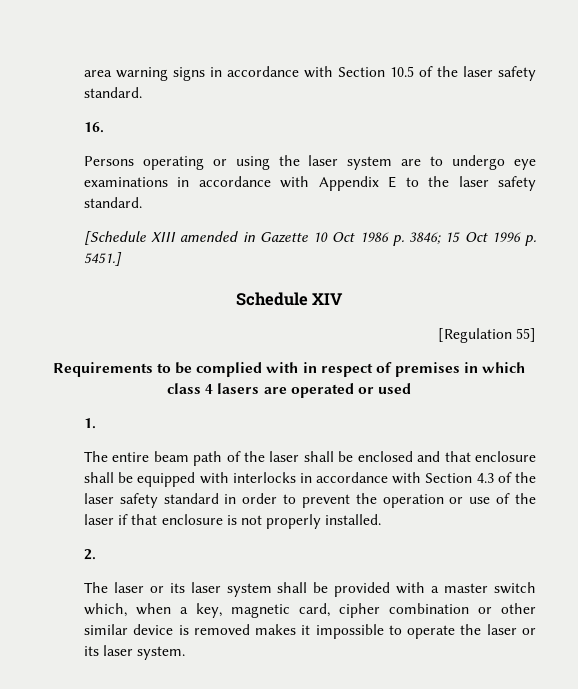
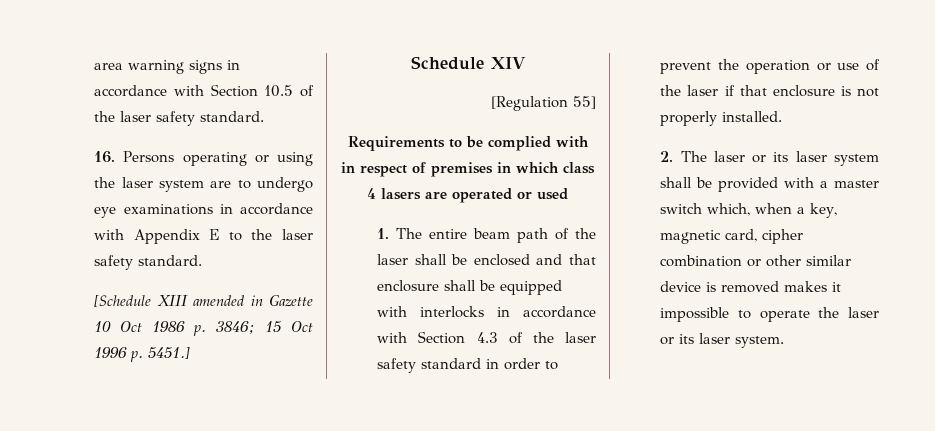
- 16.
- Persons operating or using the laser system are to undergo eye examinations in accordance with Appendix E to the laser safety standard.
+ 16. Persons operating or using the laser system are to undergo eye examinations in accordance with Appendix E to the laser safety standard.
- 1.
- The entire beam path of the laser shall be enclosed and that enclosure shall be equipped with interlocks in accordance with Section 4.3 of the laser safety standard in order to prevent the operation or use of the laser if that enclosure is not properly installed.
+ 1. The entire beam path of the laser shall be enclosed and that enclosure shall be equipped with interlocks in accordance with Section 4.3 of the laser safety standard in order to prevent the operation or use of the laser if that enclosure is not properly installed.
- 2.
- The laser or its laser system shall be provided with a master switch which, when a key, magnetic card, cipher combination or other similar device is removed makes it impossible to operate the laser or its laser system.
+ 2. The laser or its laser system shall be provided with a master switch which, when a key, magnetic card, cipher combination or other similar device is removed makes it impossible to operate the laser or its laser system.

